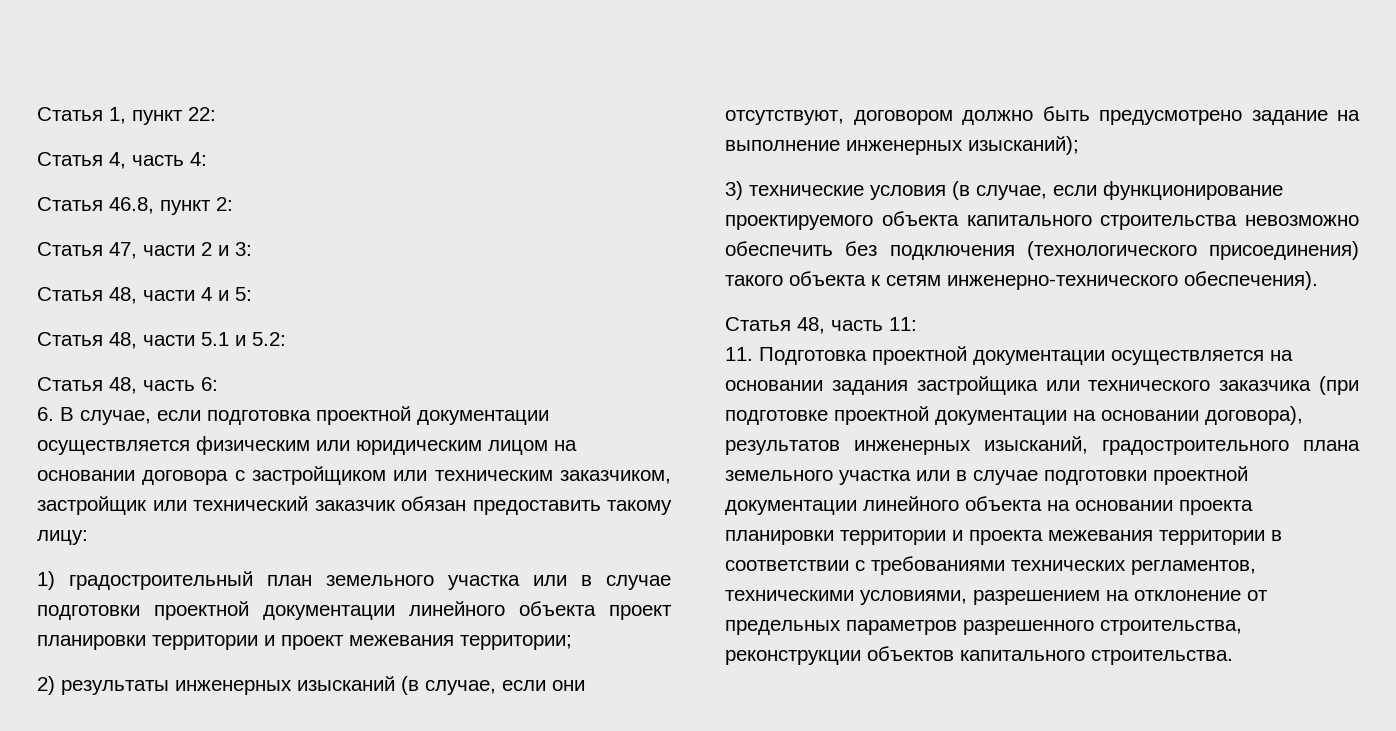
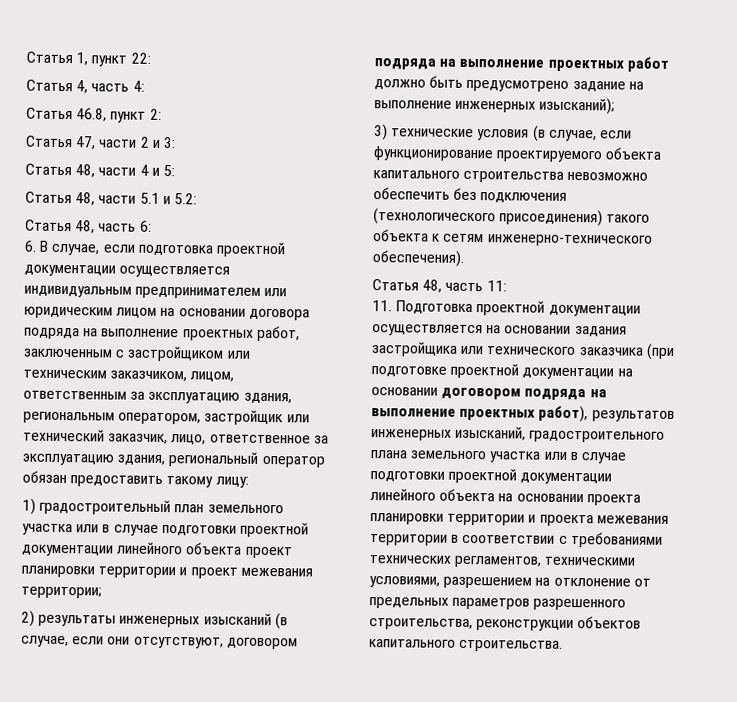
- 6. В случае, если подготовка проектной документации осуществляется физическим или юридическим лицом на основании договора с застройщиком или техническим заказчиком, застройщик или технический заказчик обязан предоставить такому лицу:
+ 6. В случае, если подготовка проектной документации осуществляется индивидуальным предпринимателем или юридическим лицом на основании договора подряда на выполнение проектных работ, заключенным с застройщиком или техническим заказчиком, лицом, ответственным за эксплуатацию здания, региональным оператором, застройщик или технический заказчик, лицо, ответственное за эксплуатацию здания, региональный оператор обязан предоставить такому лицу:
- 2) результаты инженерных изысканий (в случае, если они отсутствуют, договором должно быть предусмотрено задание на выполнение инженерных изысканий);
+ 2) результаты инженерных изысканий (в случае, если они отсутствуют, договором подряда на выполнение проектных работ должно быть предусмотрено задание на выполнение инженерных изысканий);
- 11. Подготовка проектной документации осуществляется на основании задания застройщика или технического заказчика (при подготовке проектной документации на основании договора), результатов инженерных изысканий, градостроительного плана земельного участка или в случае подготовки проектной документации линейного объекта на основании проекта планировки территории и проекта межевания территории в соответствии с требованиями технических регламентов, техническими условиями, разрешением на отклонение от предельных параметров разрешенного строительства, реконструкции объектов капитального строительства.
+ 11. Подготовка проектной документации осуществляется на основании задания застройщика или технического заказчика (при подготовке проектной документации на основании договором подряда на выполнение проектных работ), результатов инженерных изысканий, градостроительного плана земельного участка или в случае подготовки проектной документации линейного объекта на основании проекта планировки территории и проекта межевания территории в соответствии с требованиями технических регламентов, техническими условиями, разрешением на отклонение от предельных параметров разрешенного строительства, реконструкции объектов капитального строительства.

